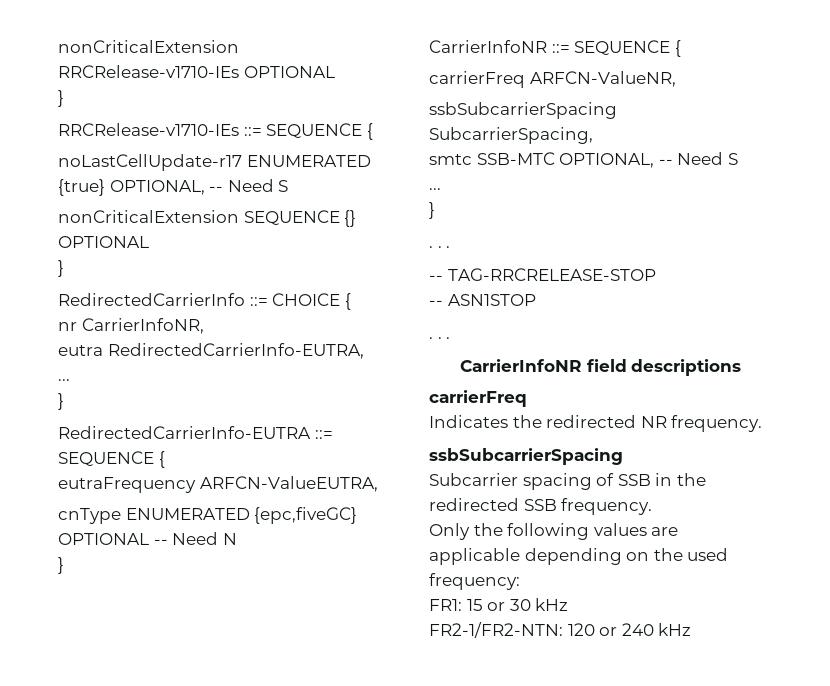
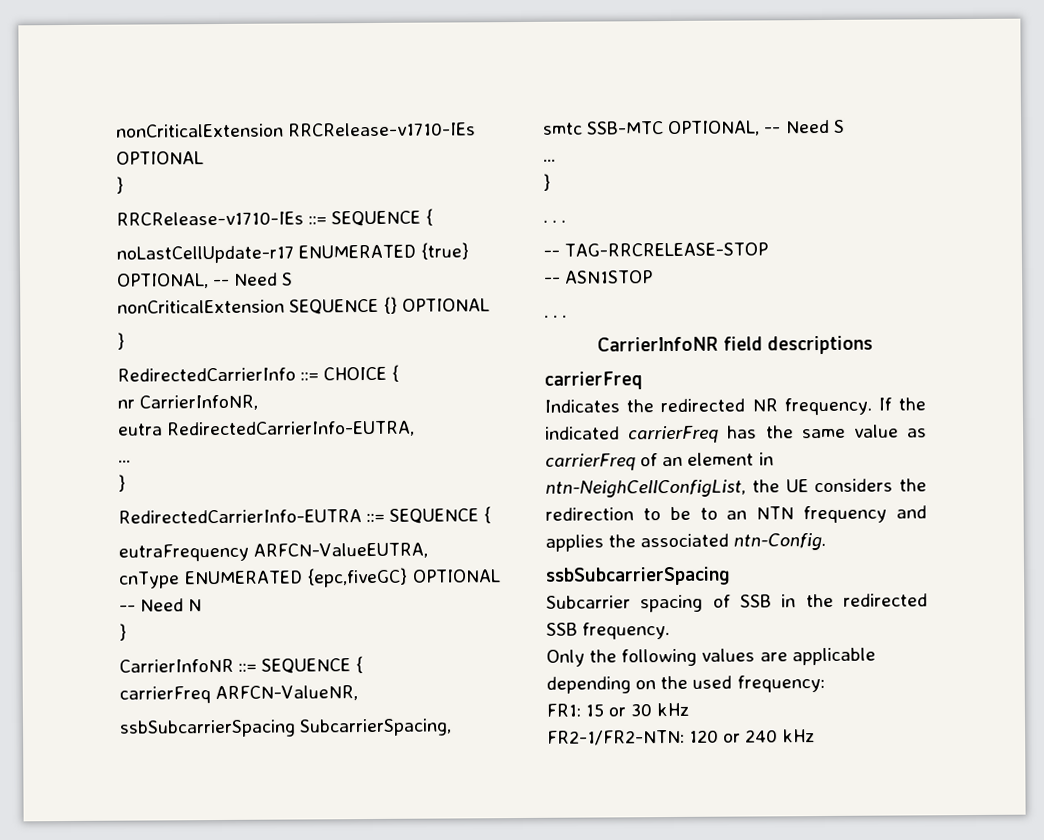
+ If the indicated carrierFreq has the same value as carrierFreq of an element in ntn-NeighCellConfigList, the UE considers the redirection to be to an NTN frequency and applies the associated ntn-Config.

